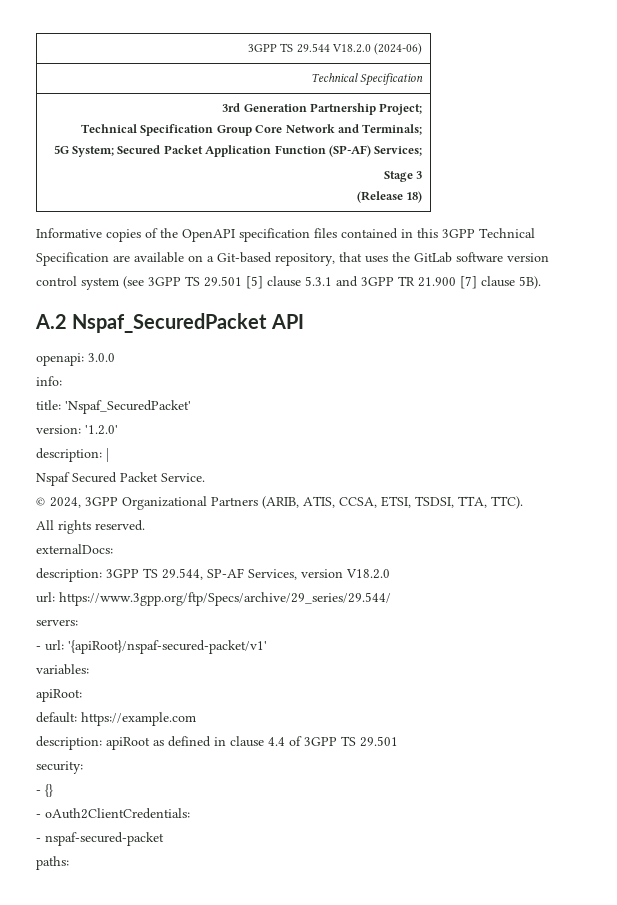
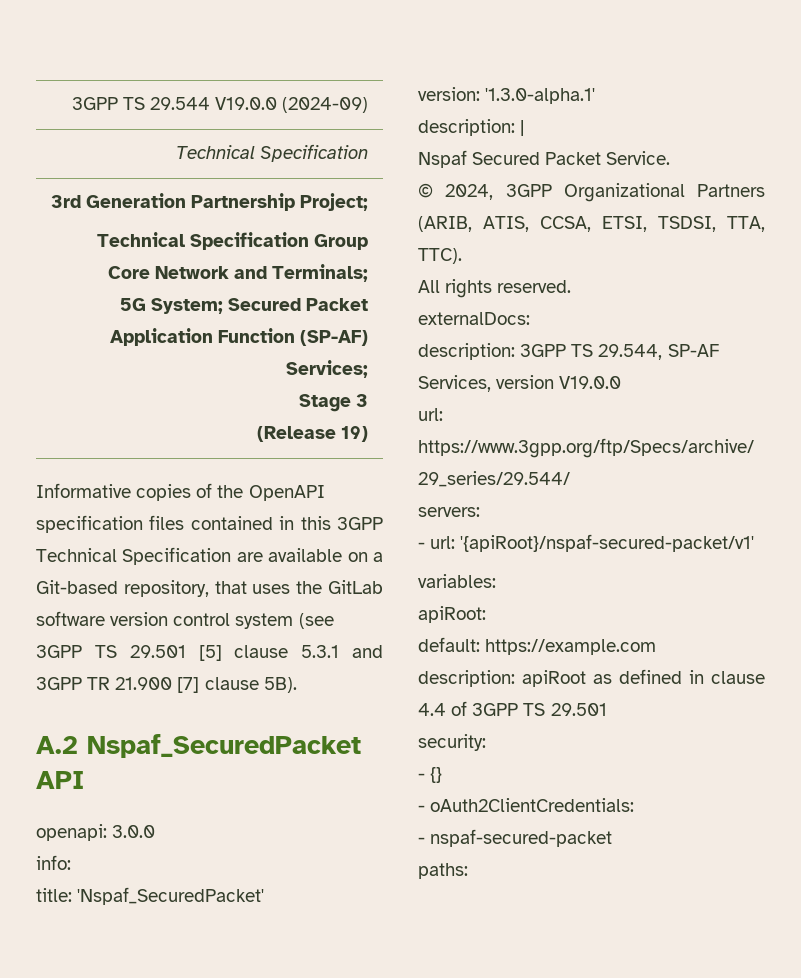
- 3GPP TS 29.544 V18.2.0 (2024-06)
+ 3GPP TS 29.544 V19.0.0 (2024-09)
  3rd Generation Partnership Project;
  Technical Specification Group Core Network and Terminals;
  5G System; Secured Packet Application Function (SP-AF) Services;
  Stage 3
- (Release 18)
+ (Release 19)
- version: '1.2.0'
+ version: '1.3.0-alpha.1'
- description: 3GPP TS 29.544, SP-AF Services, version V18.2.0
+ description: 3GPP TS 29.544, SP-AF Services, version V19.0.0

